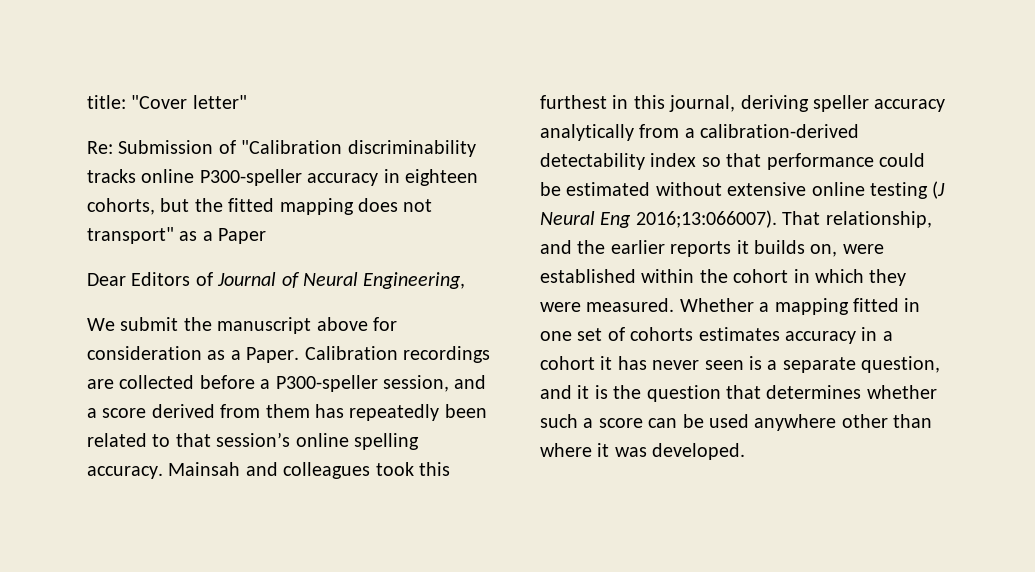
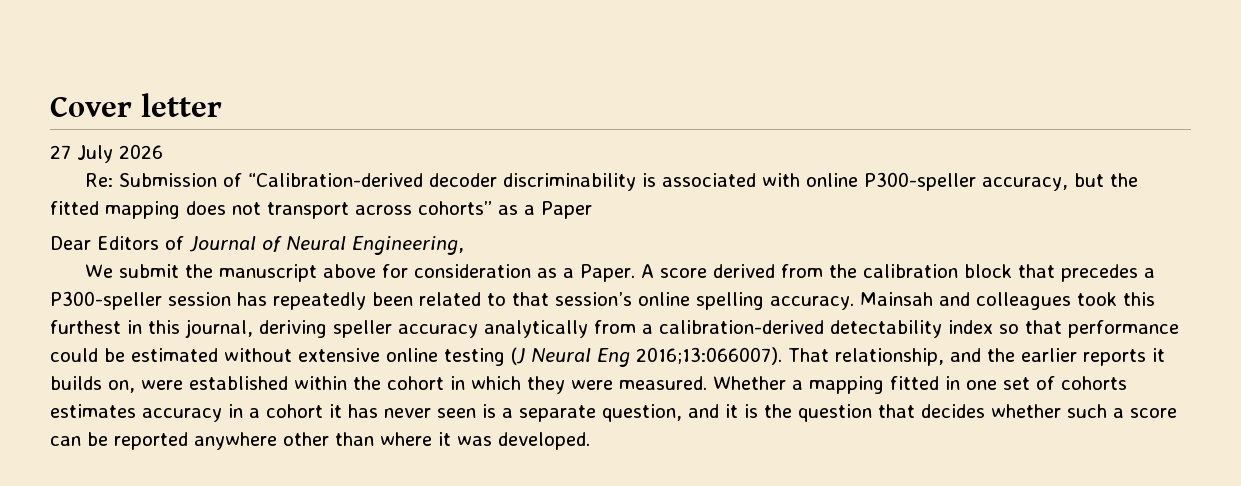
- title: "Cover letter"
- Re: Submission of "Calibration discriminability tracks online P300-speller accuracy in eighteen cohorts, but the fitted mapping does not transport" as a Paper
+ Cover letter
+ 27 July 2026
+ Re: Submission of “Calibration-derived decoder discriminability is associated with online P300-speller accuracy, but the fitted mapping does not transport across cohorts” as a Paper
- Calibration recordings are collected before a P300-speller session, and a score derived from them has repeatedly been related to that session’s online spelling accuracy.
+ A score derived from the calibration block that precedes a P300-speller session has repeatedly been related to that session’s online spelling accuracy.
- Whether a mapping fitted in one set of cohorts estimates accuracy in a cohort it has never seen is a separate question, and it is the question that determines whether such a score can be used anywhere other than where it was developed.
+ Whether a mapping fitted in one set of cohorts estimates accuracy in a cohort it has never seen is a separate question, and it is the question that decides whether such a score can be reported anywhere other than where it was developed.

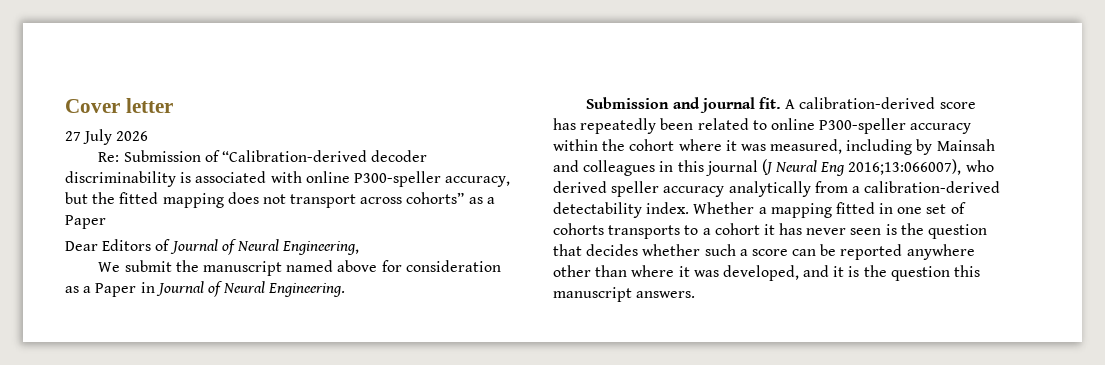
- We submit the manuscript above for consideration as a Paper. A score derived from the calibration block that precedes a P300-speller session has repeatedly been related to that session’s online spelling accuracy. Mainsah and colleagues took this furthest in this journal, deriving speller accuracy analytically from a calibration-derived detectability index so that performance could be estimated without extensive online testing (J Neural Eng 2016;13:066007). That relationship, and the earlier reports it builds on, were established within the cohort in which they were measured.
+ We submit the manuscript named above for consideration as a Paper in Journal of Neural Engineering.
+ Submission and journal fit. A calibration-derived score has repeatedly been related to online P300-speller accuracy within the cohort where it was measured, including by Mainsah and colleagues in this journal (J Neural Eng 2016;13:066007), who derived speller accuracy analytically from a calibration-derived detectability index.
- Whether a mapping fitted in one set of cohorts estimates accuracy in a cohort it has never seen is a separate question, and it is the question that decides whether such a score can be reported anywhere other than where it was developed.
+ Whether a mapping fitted in one set of cohorts transports to a cohort it has never seen is the question that decides whether such a score can be reported anywhere other than where it was developed, and it is the question this manuscript answers.

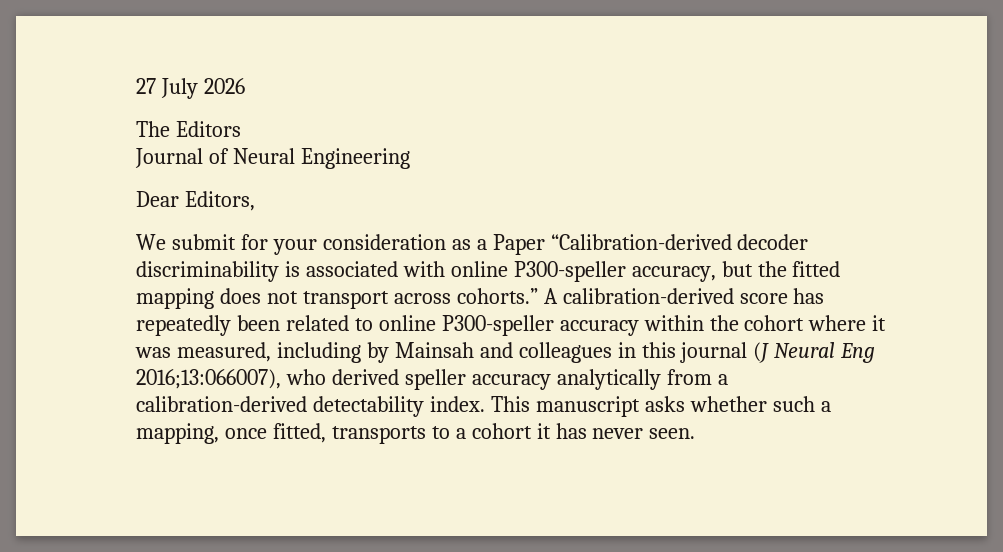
- Cover letter
- Re: Submission of “Calibration-derived decoder discriminability is associated with online P300-speller accuracy, but the fitted mapping does not transport across cohorts” as a Paper
- Dear Editors of Journal of Neural Engineering,
- We submit the manuscript named above for consideration as a Paper in Journal of Neural Engineering.
- Submission and journal fit.
+ The Editors
+ Journal of Neural Engineering
+ Dear Editors,
+ We submit for your consideration as a Paper “Calibration-derived decoder discriminability is associated with online P300-speller accuracy, but the fitted mapping does not transport across cohorts.”
- Whether a mapping fitted in one set of cohorts transports to a cohort it has never seen is the question that decides whether such a score can be reported anywhere other than where it was developed, and it is the question this manuscript answers.
+ This manuscript asks whether such a mapping, once fitted, transports to a cohort it has never seen.

